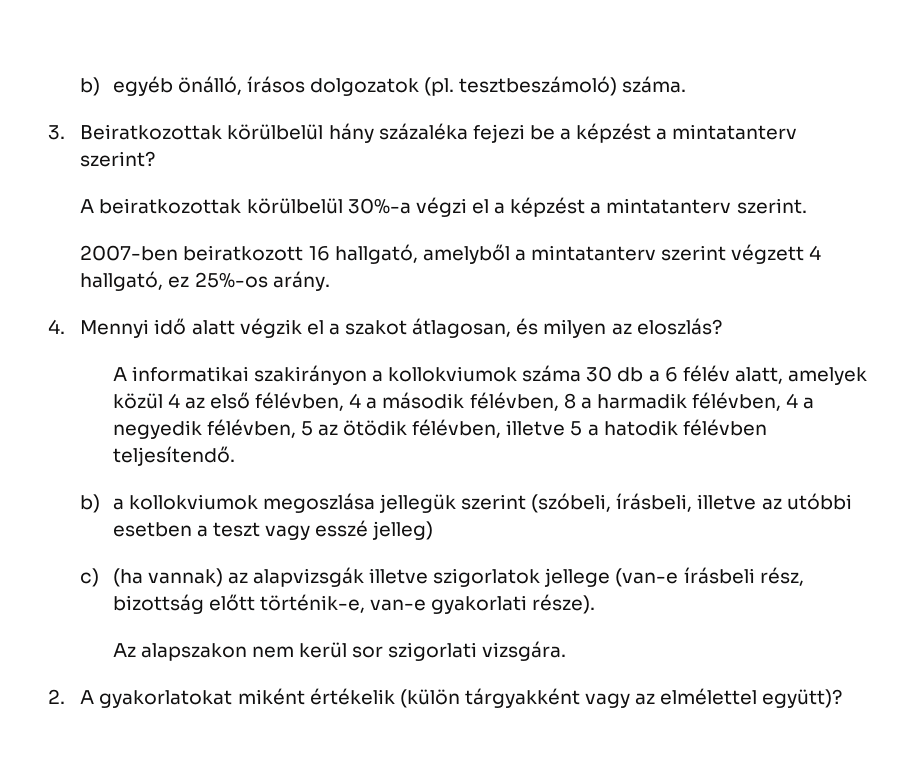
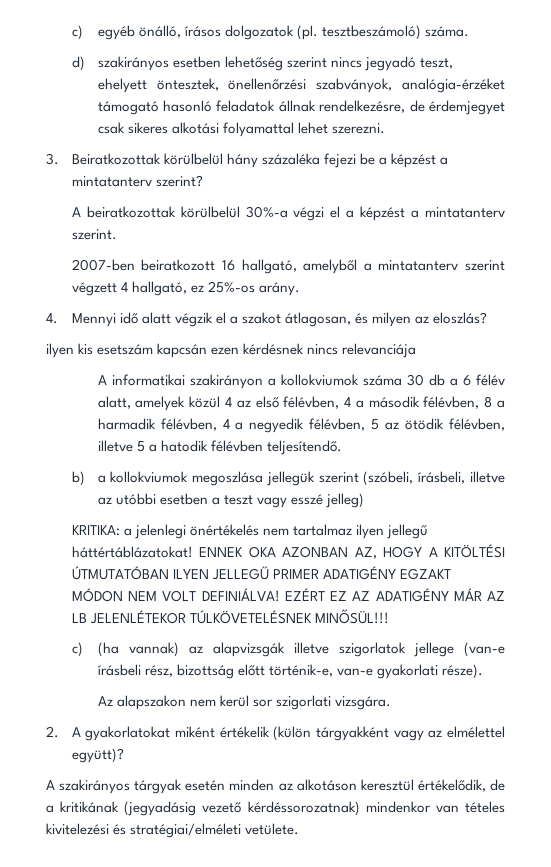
- b) egyéb önálló, írásos dolgozatok (pl. tesztbeszámoló) száma.
+ c) egyéb önálló, írásos dolgozatok (pl. tesztbeszámoló) száma.
+ d) szakirányos esetben lehetőség szerint nincs jegyadó teszt, ehelyett öntesztek, önellenőrzési szabványok, analógia-érzéket támogató hasonló feladatok állnak rendelkezésre, de érdemjegyet csak sikeres alkotási folyamattal lehet szerezni.
+ ilyen kis esetszám kapcsán ezen kérdésnek nincs relevanciája
+ KRITIKA: a jelenlegi önértékelés nem tartalmaz ilyen jellegű háttértáblázatokat! ENNEK OKA AZONBAN AZ, HOGY A KITÖLTÉSI ÚTMUTATÓBAN ILYEN JELLEGŰ PRIMER ADATIGÉNY EGZAKT MÓDON NEM VOLT DEFINIÁLVA! EZÉRT EZ AZ ADATIGÉNY MÁR AZ LB JELENLÉTEKOR TÚLKÖVETELÉSNEK MINŐSÜL!!!
+ A szakirányos tárgyak esetén minden az alkotáson keresztül értékelődik, de a kritikának (jegyadásig vezető kérdéssorozatnak) mindenkor van tételes kivitelezési és stratégiai/elméleti vetülete.

